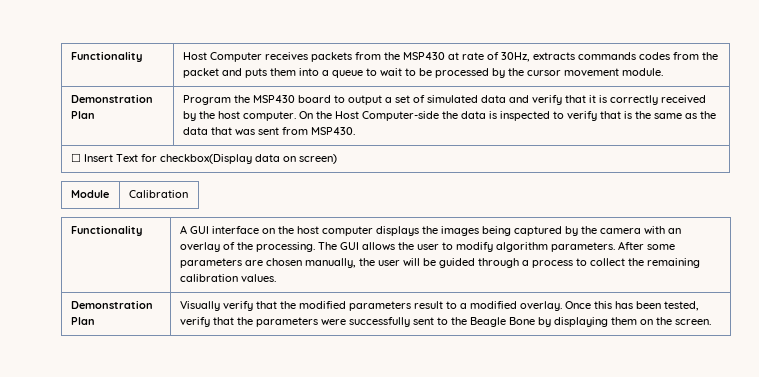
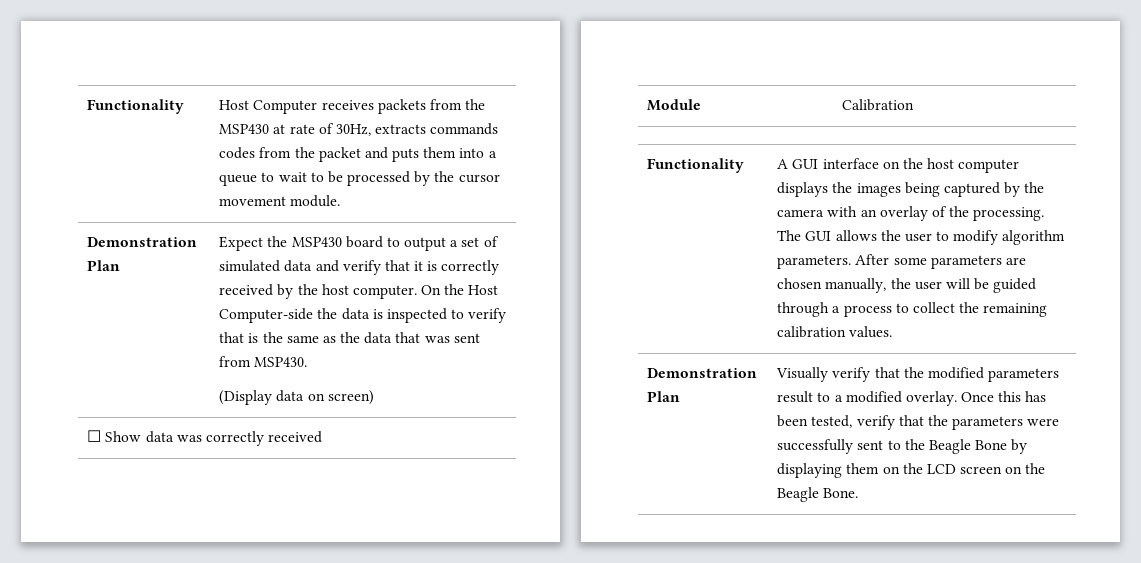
- Program the MSP430 board to output a set of simulated data and verify that it is correctly received by the host computer.
+ Expect the MSP430 board to output a set of simulated data and verify that it is correctly received by the host computer.
- ☐ Insert Text for checkbox(Display data on screen)
+ (Display data on screen)
+ ☐ Show data was correctly received
- Demonstration Plan | Visually verify that the modified parameters result to a modified overlay. Once this has been tested, verify that the parameters were successfully sent to the Beagle Bone by displaying them on the screen.
+ Demonstration Plan | Visually verify that the modified parameters result to a modified overlay. Once this has been tested, verify that the parameters were successfully sent to the Beagle Bone by displaying them on the LCD screen on the Beagle Bone.

